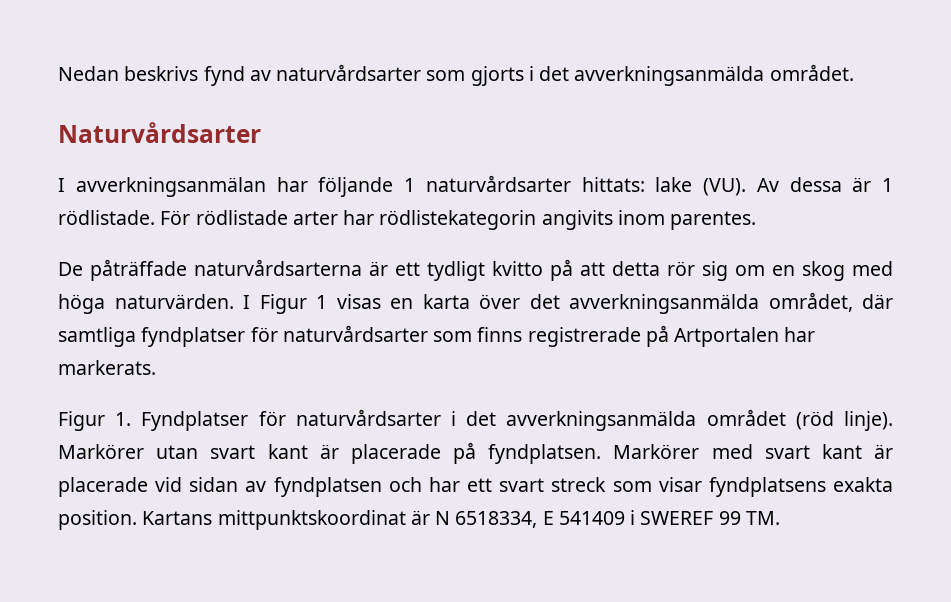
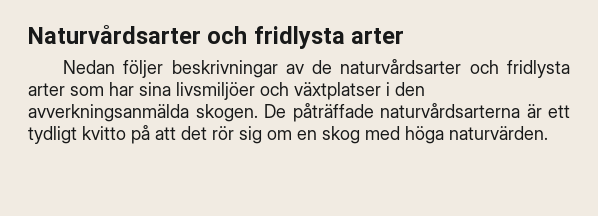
- Nedan beskrivs fynd av naturvårdsarter som gjorts i det avverkningsanmälda området.
- Naturvårdsarter
- I avverkningsanmälan har följande 1 naturvårdsarter hittats: lake (VU). Av dessa är 1 rödlistade. För rödlistade arter har rödlistekategorin angivits inom parentes.
- De påträffade naturvårdsarterna är ett tydligt kvitto på att detta rör sig om en skog med höga naturvärden. I Figur 1 visas en karta över det avverkningsanmälda området, där samtliga fyndplatser för naturvårdsarter som finns registrerade på Artportalen har markerats.
- Figur 1. Fyndplatser för naturvårdsarter i det avverkningsanmälda området (röd linje). Markörer utan svart kant är placerade på fyndplatsen. Markörer med svart kant är placerade vid sidan av fyndplatsen och har ett svart streck som visar fyndplatsens exakta position. Kartans mittpunktskoordinat är N 6518334, E 541409 i SWEREF 99 TM.
+ Naturvårdsarter och fridlysta arter
+ Nedan följer beskrivningar av de naturvårdsarter och fridlysta arter som har sina livsmiljöer och växtplatser i den avverkningsanmälda skogen. De påträffade naturvårdsarterna är ett tydligt kvitto på att det rör sig om en skog med höga naturvärden.

